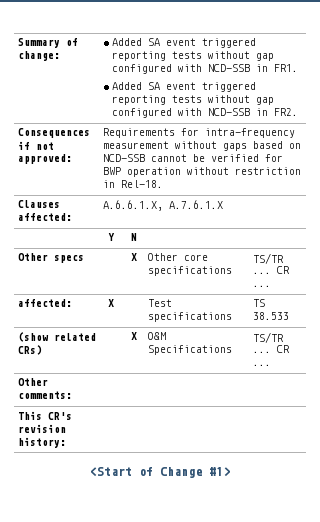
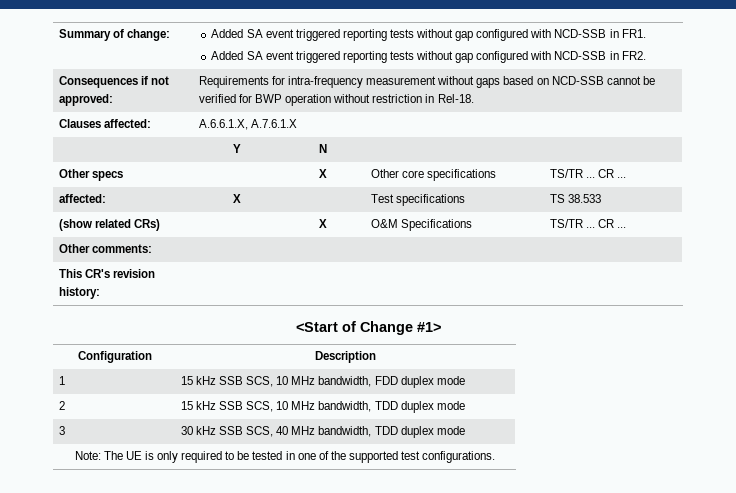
+ Configuration | Description
+ 1 | 15 kHz SSB SCS, 10 MHz bandwidth, FDD duplex mode
+ 2 | 15 kHz SSB SCS, 10 MHz bandwidth, TDD duplex mode
+ 3 | 30 kHz SSB SCS, 40 MHz bandwidth, TDD duplex mode
+ Note: The UE is only required to be tested in one of the supported test configurations.

